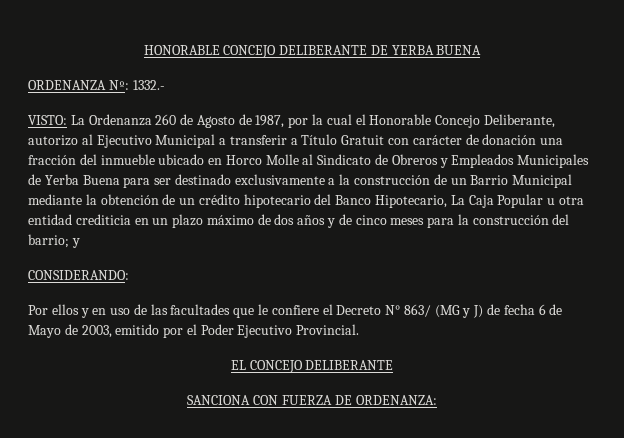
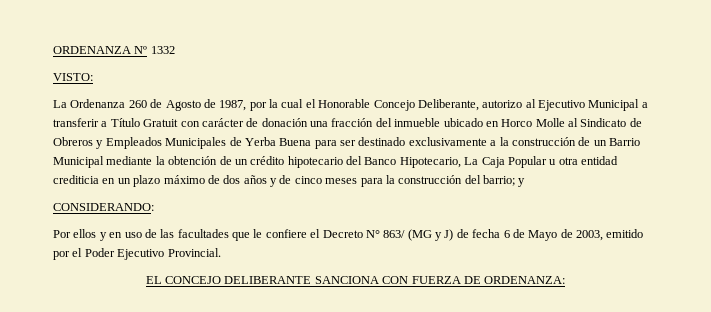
- HONORABLE CONCEJO DELIBERANTE DE YERBA BUENA
- ORDENANZA Nº: 1332.-
+ ORDENANZA Nº 1332
- VISTO: La Ordenanza 260 de Agosto de 1987, por la cual el Honorable Concejo Deliberante, autorizo al Ejecutivo Municipal a transferir a Título Gratuit con carácter de donación una fracción del inmueble ubicado en Horco Molle al Sindicato de Obreros y Empleados Municipales de Yerba Buena para ser destinado exclusivamente a la construcción de un Barrio Municipal mediante la obtención de un crédito hipotecario del Banco Hipotecario, La Caja Popular u otra entidad crediticia en un plazo máximo de dos años y de cinco meses para la construcción del barrio;
+ VISTO:
+ La Ordenanza 260 de Agosto de 1987, por la cual el Honorable Concejo Deliberante, autorizo al Ejecutivo Municipal a transferir a Título Gratuit con carácter de donación una fracción del inmueble ubicado en Horco Molle al Sindicato de Obreros y Empleados Municipales de Yerba Buena para ser destinado exclusivamente a la construcción de un Barrio Municipal mediante la obtención de un crédito hipotecario del Banco Hipotecario, La Caja Popular u otra entidad crediticia en un plazo máximo de dos años y de cinco meses para la construcción del barrio;
- EL CONCEJO DELIBERANTE
- SANCIONA CON FUERZA DE ORDENANZA:
+ EL CONCEJO DELIBERANTE SANCIONA CON FUERZA DE ORDENANZA:

